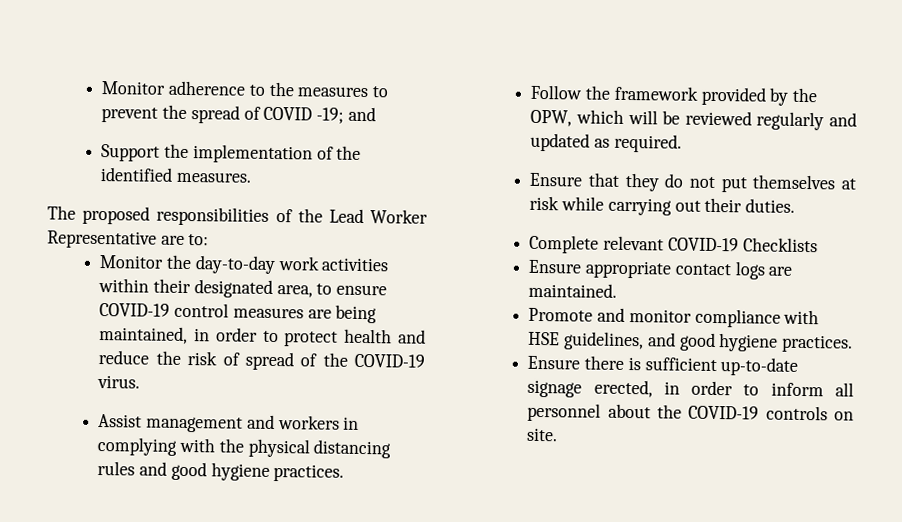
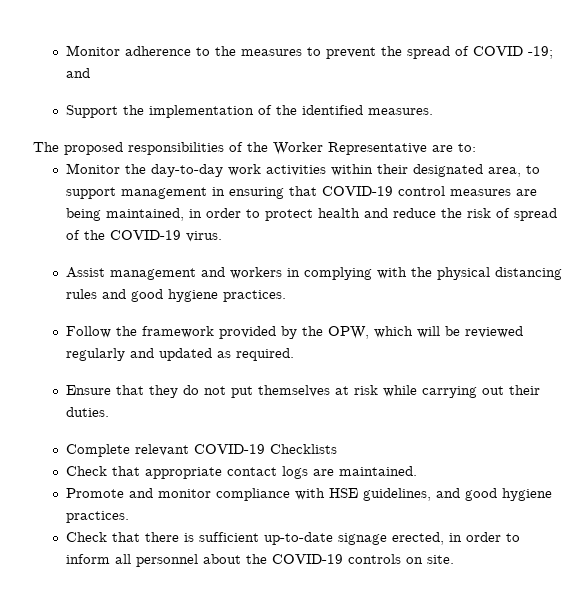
- The proposed responsibilities of the Lead Worker Representative are to:
+ The proposed responsibilities of the Worker Representative are to:
- Monitor the day-to-day work activities within their designated area, to ensure COVID-19 control measures are being maintained, in order to protect health and reduce the risk of spread of the COVID-19 virus.
+ Monitor the day-to-day work activities within their designated area, to support management in ensuring that COVID-19 control measures are being maintained, in order to protect health and reduce the risk of spread of the COVID-19 virus.
- Ensure appropriate contact logs are maintained.
+ Check that appropriate contact logs are maintained.
- Ensure there is sufficient up-to-date signage erected, in order to inform all personnel about the COVID-19 controls on site.
+ Check that there is sufficient up-to-date signage erected, in order to inform all personnel about the COVID-19 controls on site.

